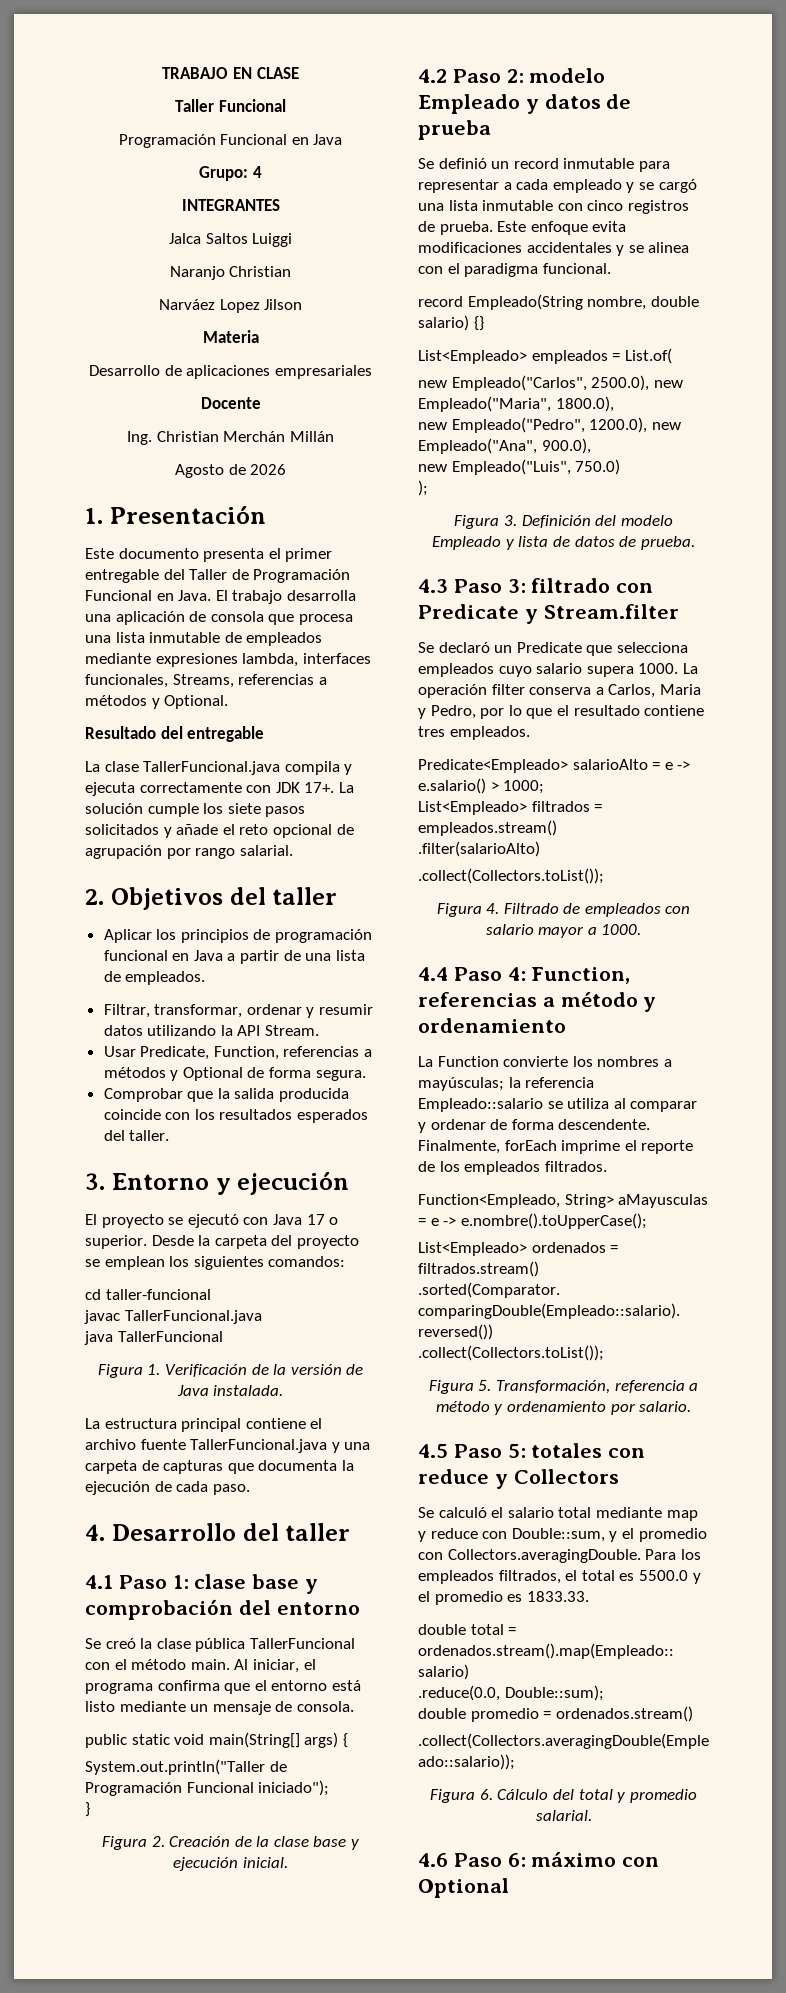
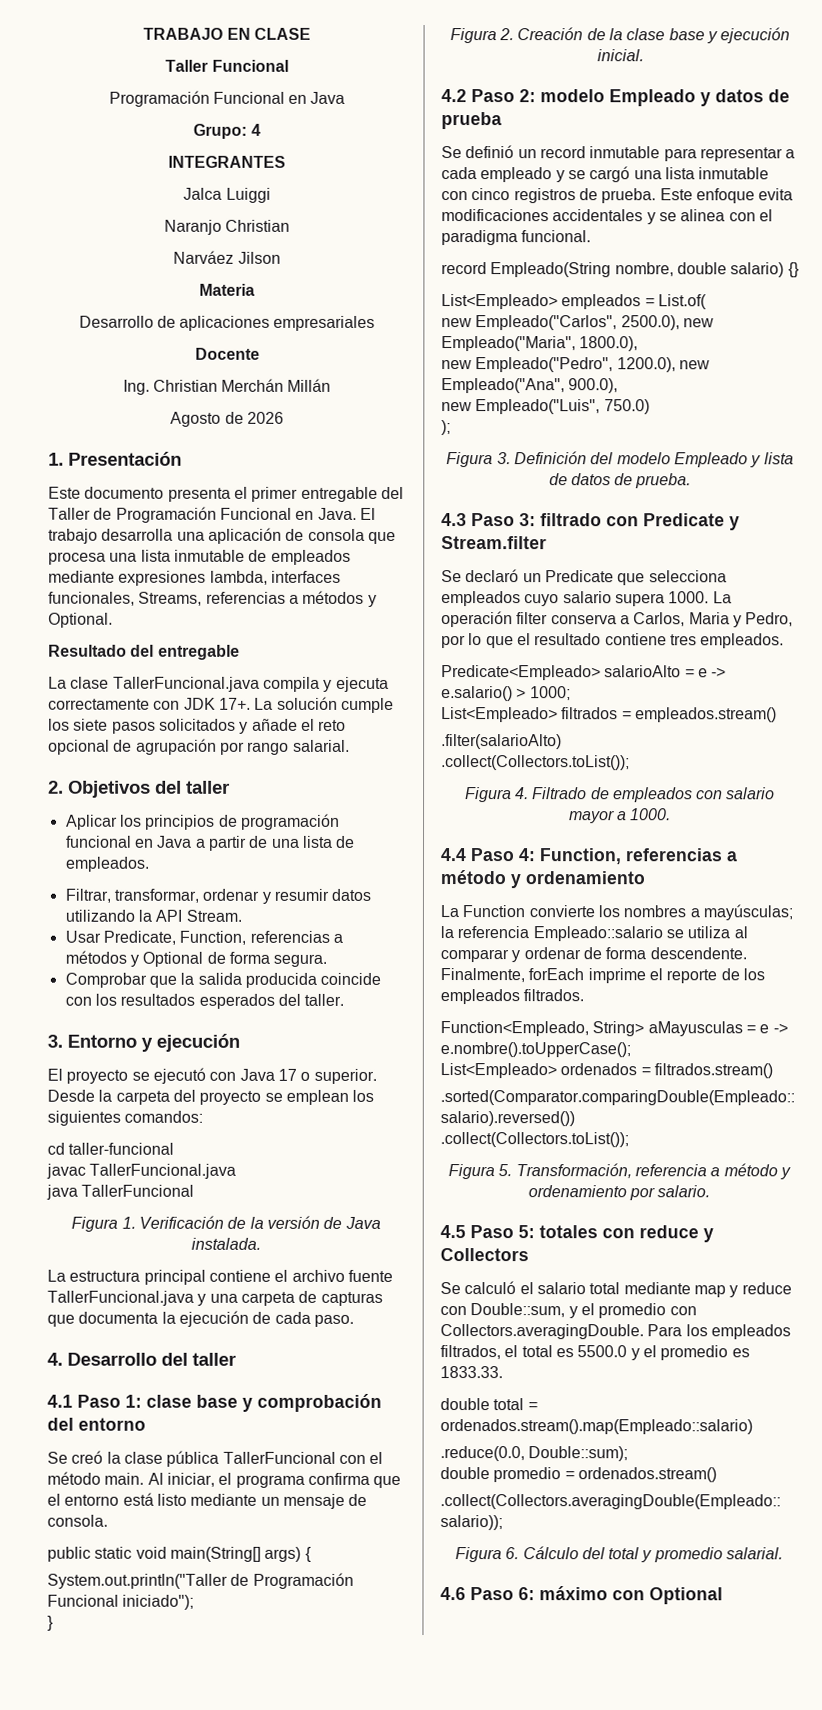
- Jalca Saltos Luiggi
+ Jalca Luiggi
- Narváez Lopez Jilson
+ Narváez Jilson

